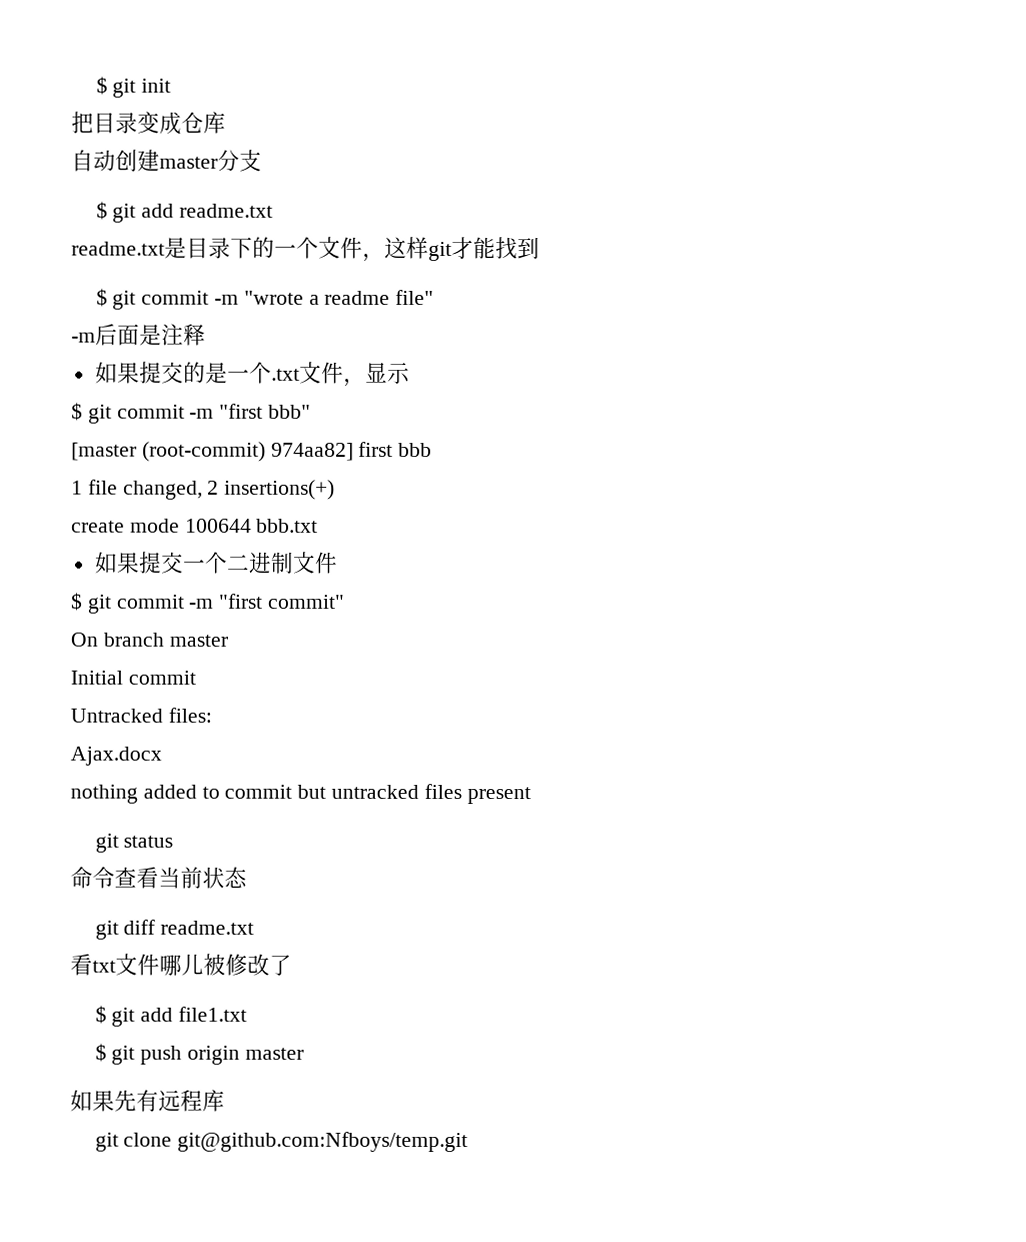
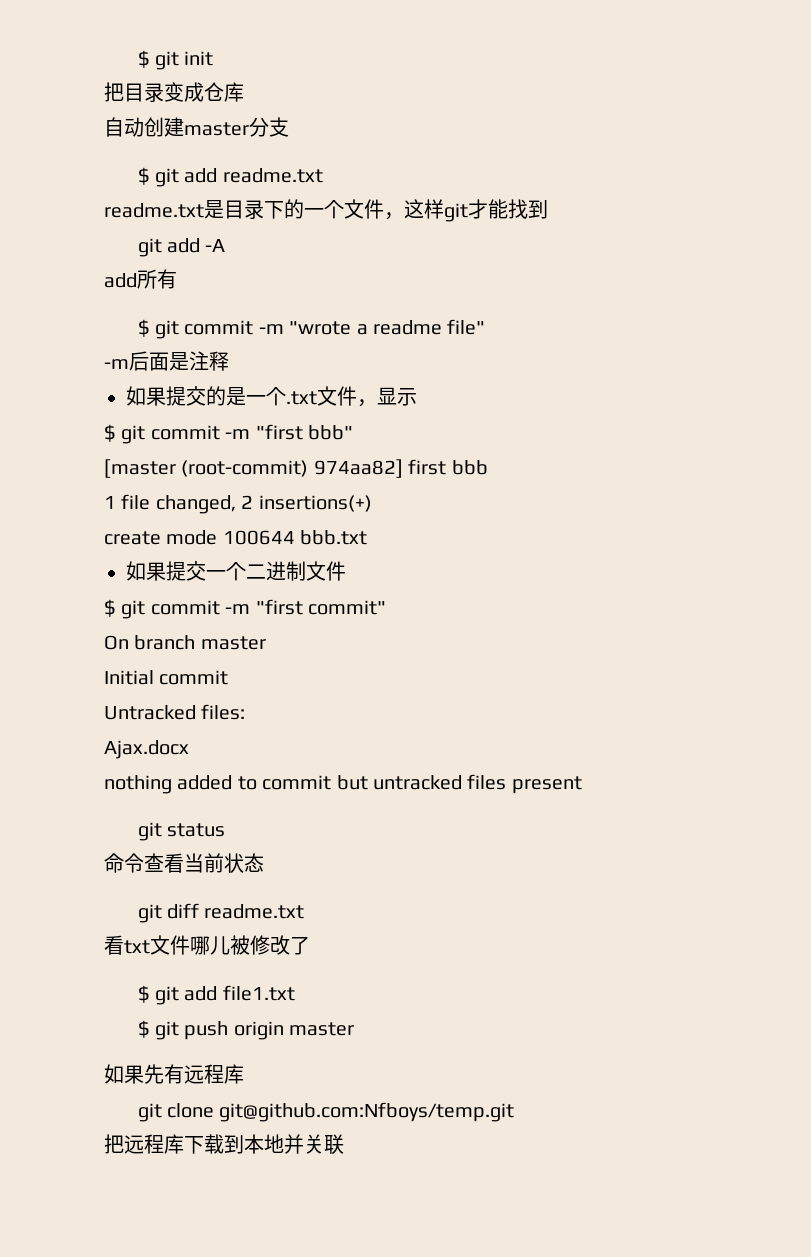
+ git add -A
+ add所有
+ 把远程库下载到本地并关联

